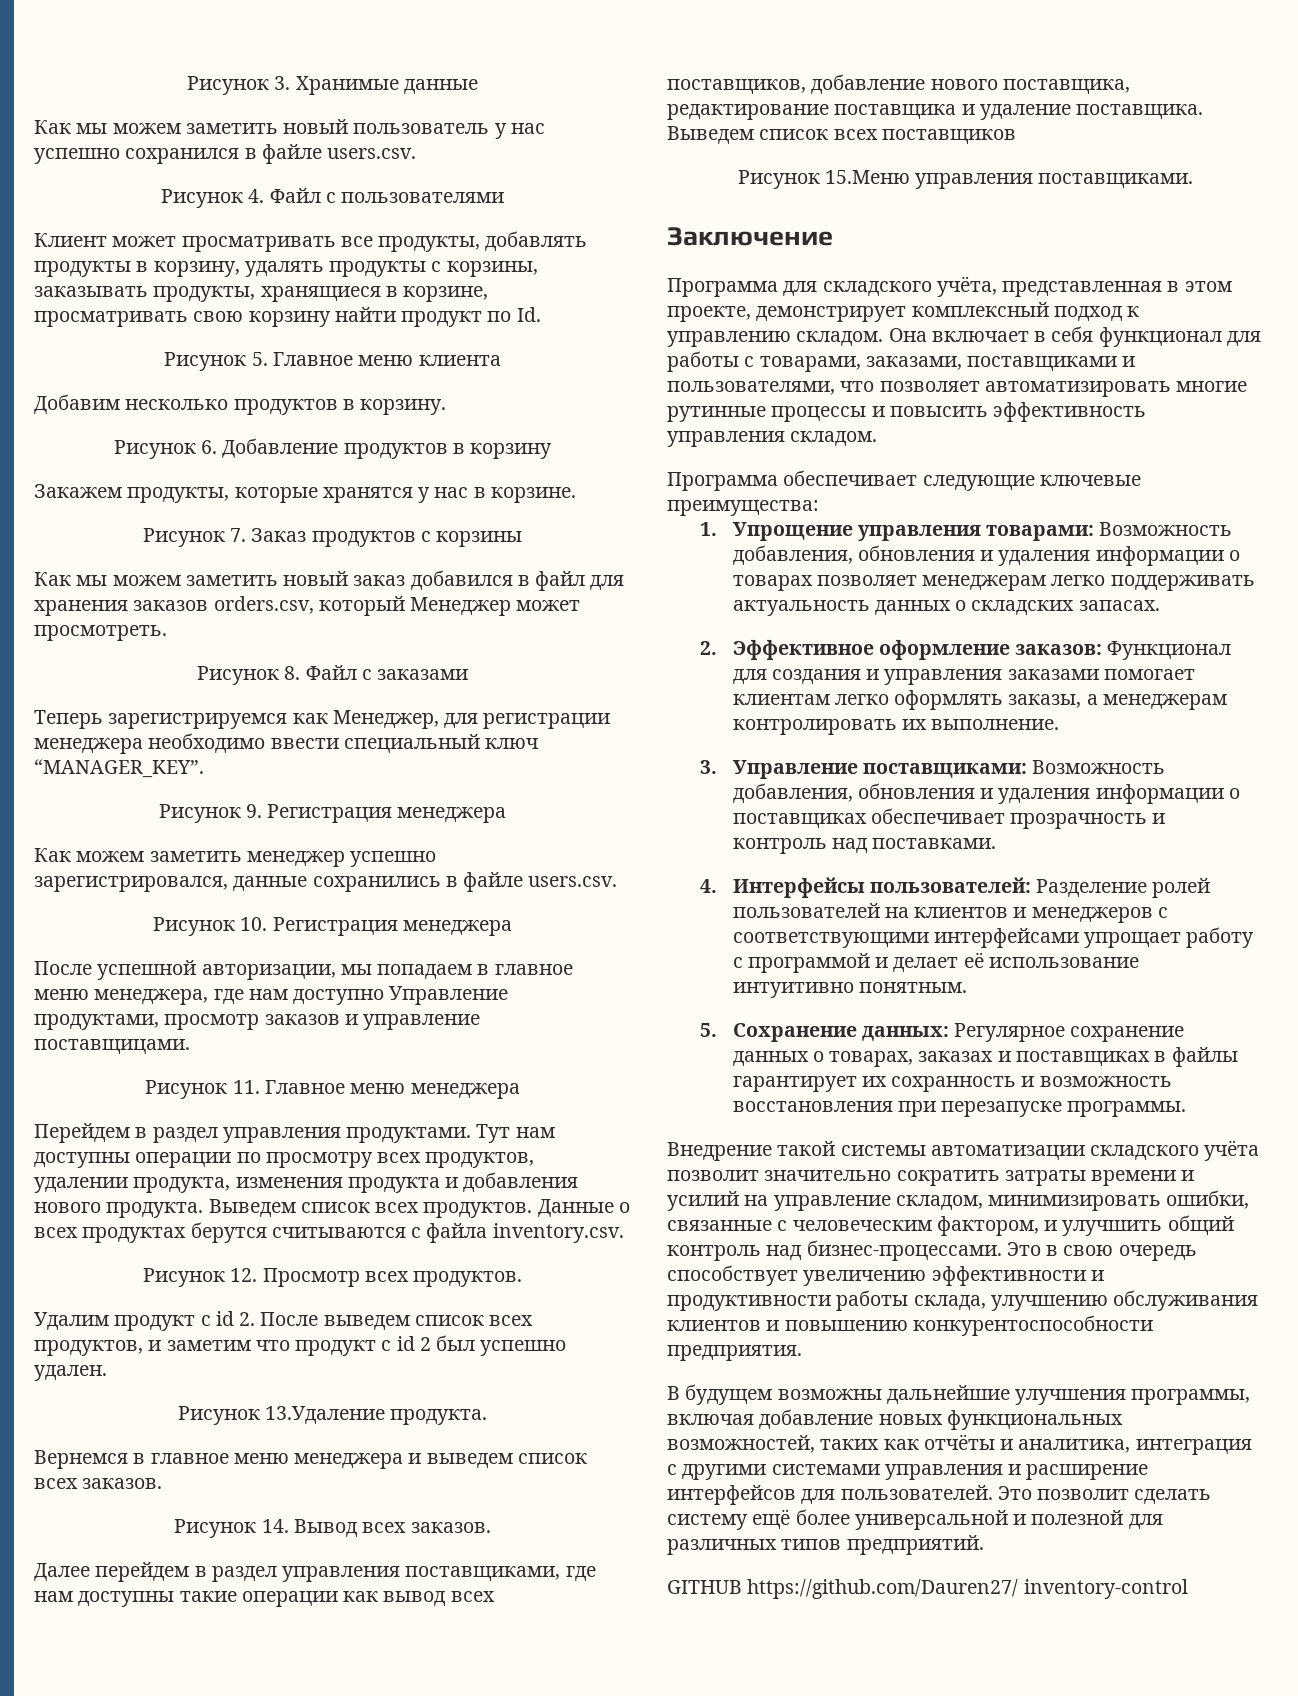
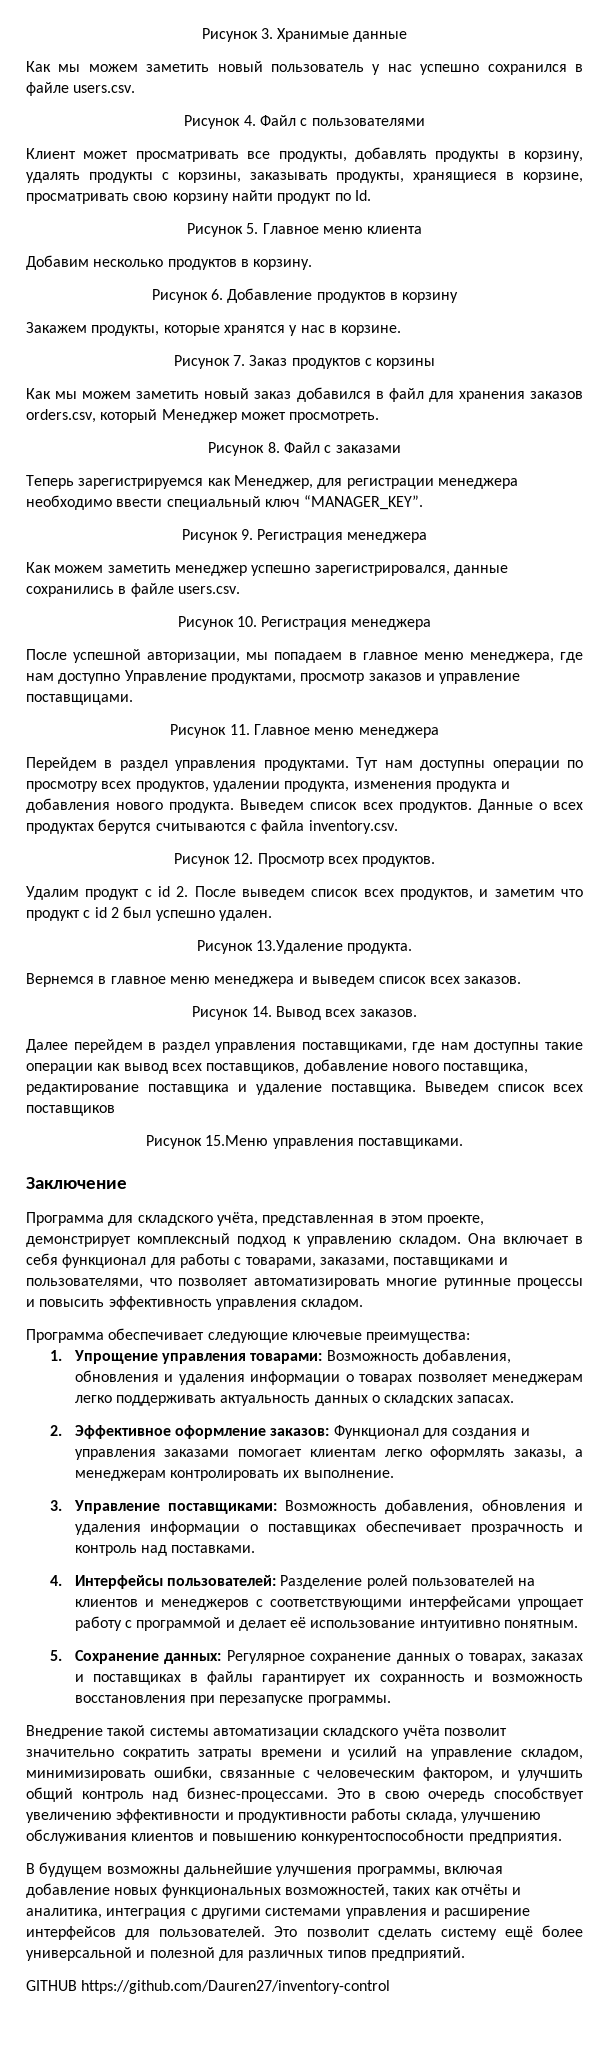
- GITHUB https://github.com/Dauren27/ inventory-control
+ GITHUB https://github.com/Dauren27/inventory-control

